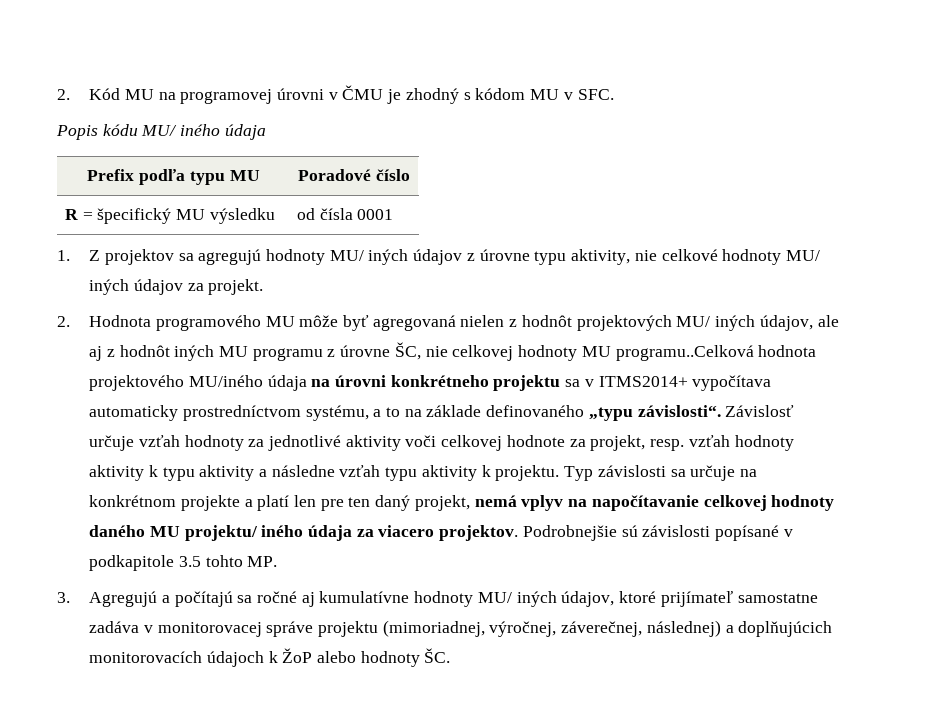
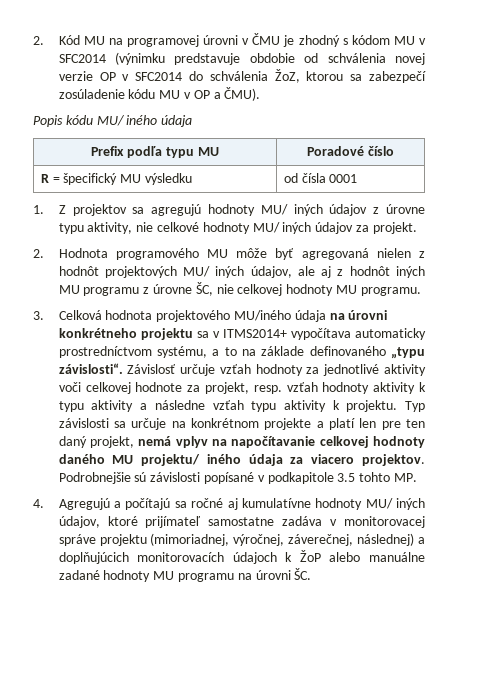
- 2. Kód MU na programovej úrovni v ČMU je zhodný s kódom MU v SFC.
+ 2. Kód MU na programovej úrovni v ČMU je zhodný s kódom MU v SFC2014 (výnimku predstavuje obdobie od schválenia novej verzie OP v SFC2014 do schválenia ŽoZ, ktorou sa zabezpečí zosúladenie kódu MU v OP a ČMU).
- 2. Hodnota programového MU môže byť agregovaná nielen z hodnôt projektových MU/ iných údajov, ale aj z hodnôt iných MU programu z úrovne ŠC, nie celkovej hodnoty MU programu..Celková hodnota projektového MU/iného údaja na úrovni konkrétneho projektu sa v ITMS2014+ vypočítava automaticky prostredníctvom systému, a to na základe definovaného „typu závislosti“.
+ 2. Hodnota programového MU môže byť agregovaná nielen z hodnôt projektových MU/ iných údajov, ale aj z hodnôt iných MU programu z úrovne ŠC, nie celkovej hodnoty MU programu.
+ 3. Celková hodnota projektového MU/iného údaja na úrovni konkrétneho projektu sa v ITMS2014+ vypočítava automaticky prostredníctvom systému, a to na základe definovaného „typu závislosti“.
- 3. Agregujú a počítajú sa ročné aj kumulatívne hodnoty MU/ iných údajov, ktoré prijímateľ samostatne zadáva v monitorovacej správe projektu (mimoriadnej, výročnej, záverečnej, následnej) a doplňujúcich monitorovacích údajoch k ŽoP alebo hodnoty ŠC.
+ 4. Agregujú a počítajú sa ročné aj kumulatívne hodnoty MU/ iných údajov, ktoré prijímateľ samostatne zadáva v monitorovacej správe projektu (mimoriadnej, výročnej, záverečnej, následnej) a doplňujúcich monitorovacích údajoch k ŽoP alebo manuálne zadané hodnoty MU programu na úrovni ŠC.

